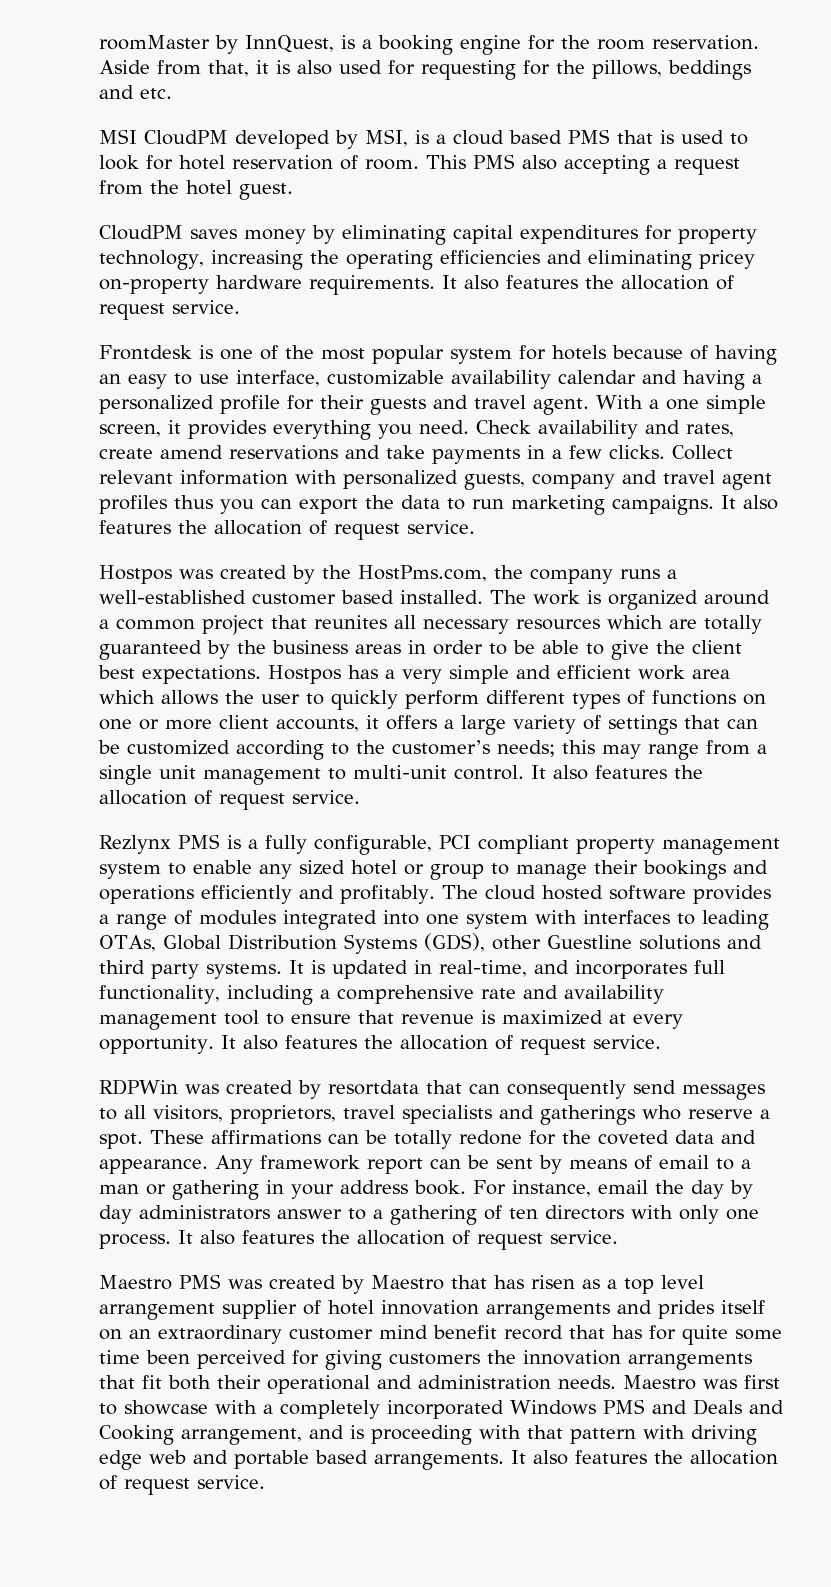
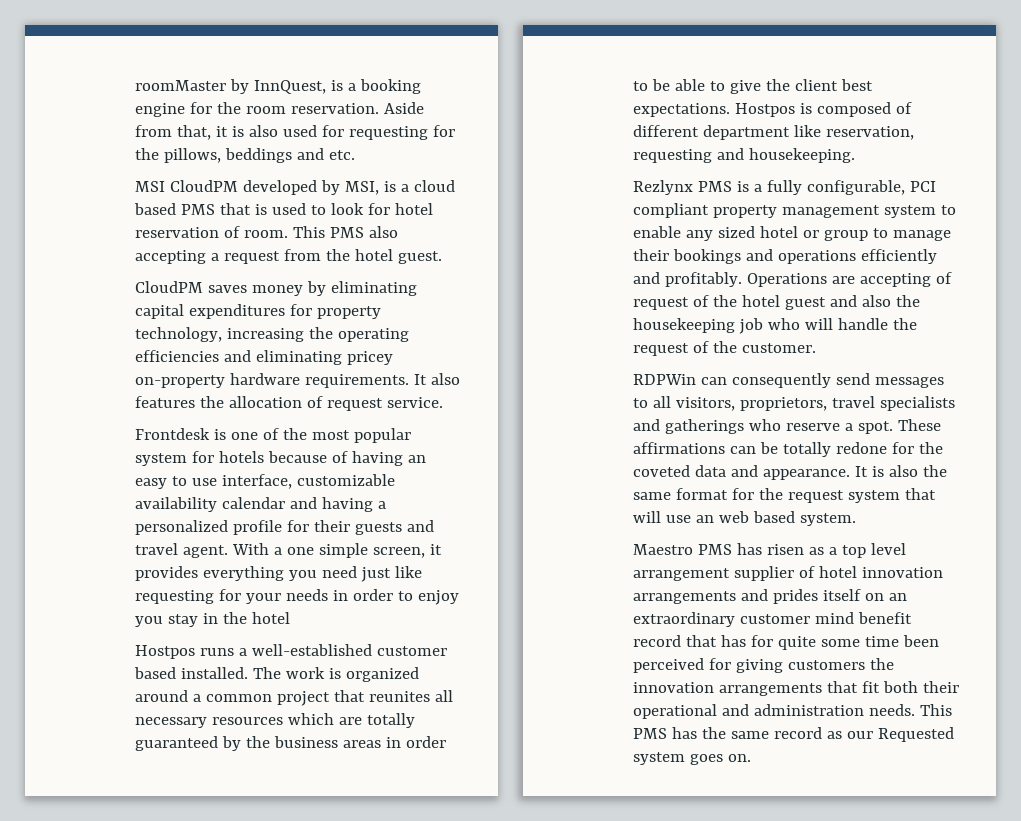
- With a one simple screen, it provides everything you need. Check availability and rates, create amend reservations and take payments in a few clicks. Collect relevant information with personalized guests, company and travel agent profiles thus you can export the data to run marketing campaigns. It also features the allocation of request service.
- Hostpos was created by the HostPms.com, the company runs a well-established customer based installed.
+ With a one simple screen, it provides everything you need just like requesting for your needs in order to enjoy you stay in the hotel
+ Hostpos runs a well-established customer based installed.
- Hostpos has a very simple and efficient work area which allows the user to quickly perform different types of functions on one or more client accounts, it offers a large variety of settings that can be customized according to the customer’s needs; this may range from a single unit management to multi-unit control. It also features the allocation of request service.
+ Hostpos is composed of different department like reservation, requesting and housekeeping.
- The cloud hosted software provides a range of modules integrated into one system with interfaces to leading OTAs, Global Distribution Systems (GDS), other Guestline solutions and third party systems. It is updated in real-time, and incorporates full functionality, including a comprehensive rate and availability management tool to ensure that revenue is maximized at every opportunity. It also features the allocation of request service.
- RDPWin was created by resortdata that can consequently send messages to all visitors, proprietors, travel specialists and gatherings who reserve a spot.
+ Operations are accepting of request of the hotel guest and also the housekeeping job who will handle the request of the customer.
+ RDPWin can consequently send messages to all visitors, proprietors, travel specialists and gatherings who reserve a spot.
- Any framework report can be sent by means of email to a man or gathering in your address book. For instance, email the day by day administrators answer to a gathering of ten directors with only one process. It also features the allocation of request service.
- Maestro PMS was created by Maestro that has risen as a top level arrangement supplier of hotel innovation arrangements and prides itself on an extraordinary customer mind benefit record that has for quite some time been perceived for giving customers the innovation arrangements that fit both their operational and administration needs.
+ It is also the same format for the request system that will use an web based system.
+ Maestro PMS has risen as a top level arrangement supplier of hotel innovation arrangements and prides itself on an extraordinary customer mind benefit record that has for quite some time been perceived for giving customers the innovation arrangements that fit both their operational and administration needs.
- Maestro was first to showcase with a completely incorporated Windows PMS and Deals and Cooking arrangement, and is proceeding with that pattern with driving edge web and portable based arrangements. It also features the allocation of request service.
+ This PMS has the same record as our Requested system goes on.

